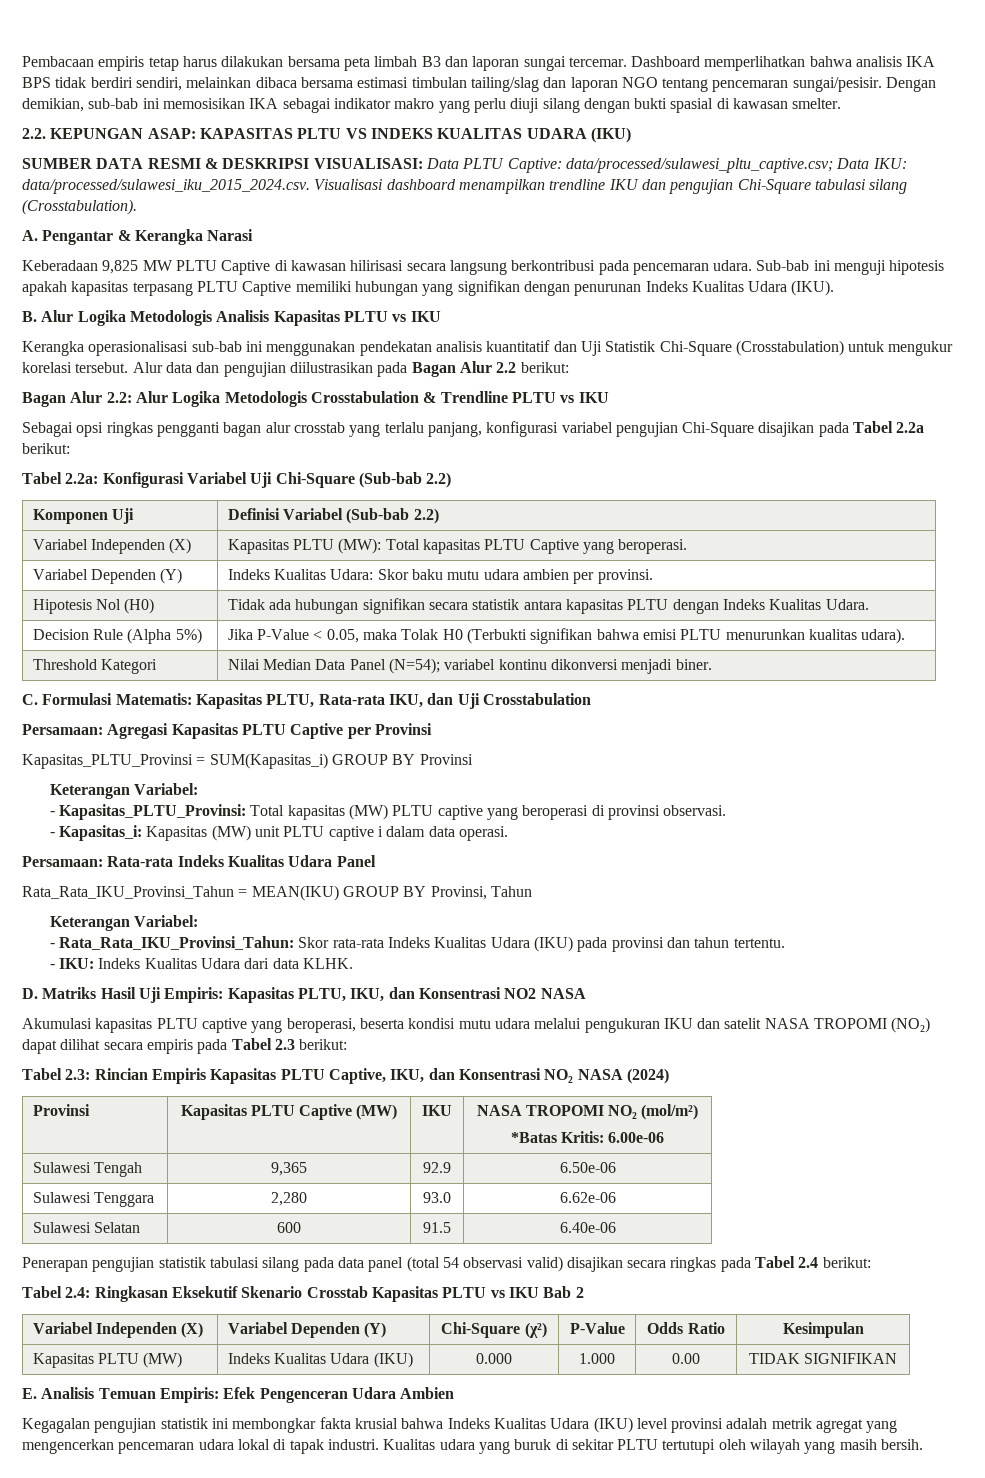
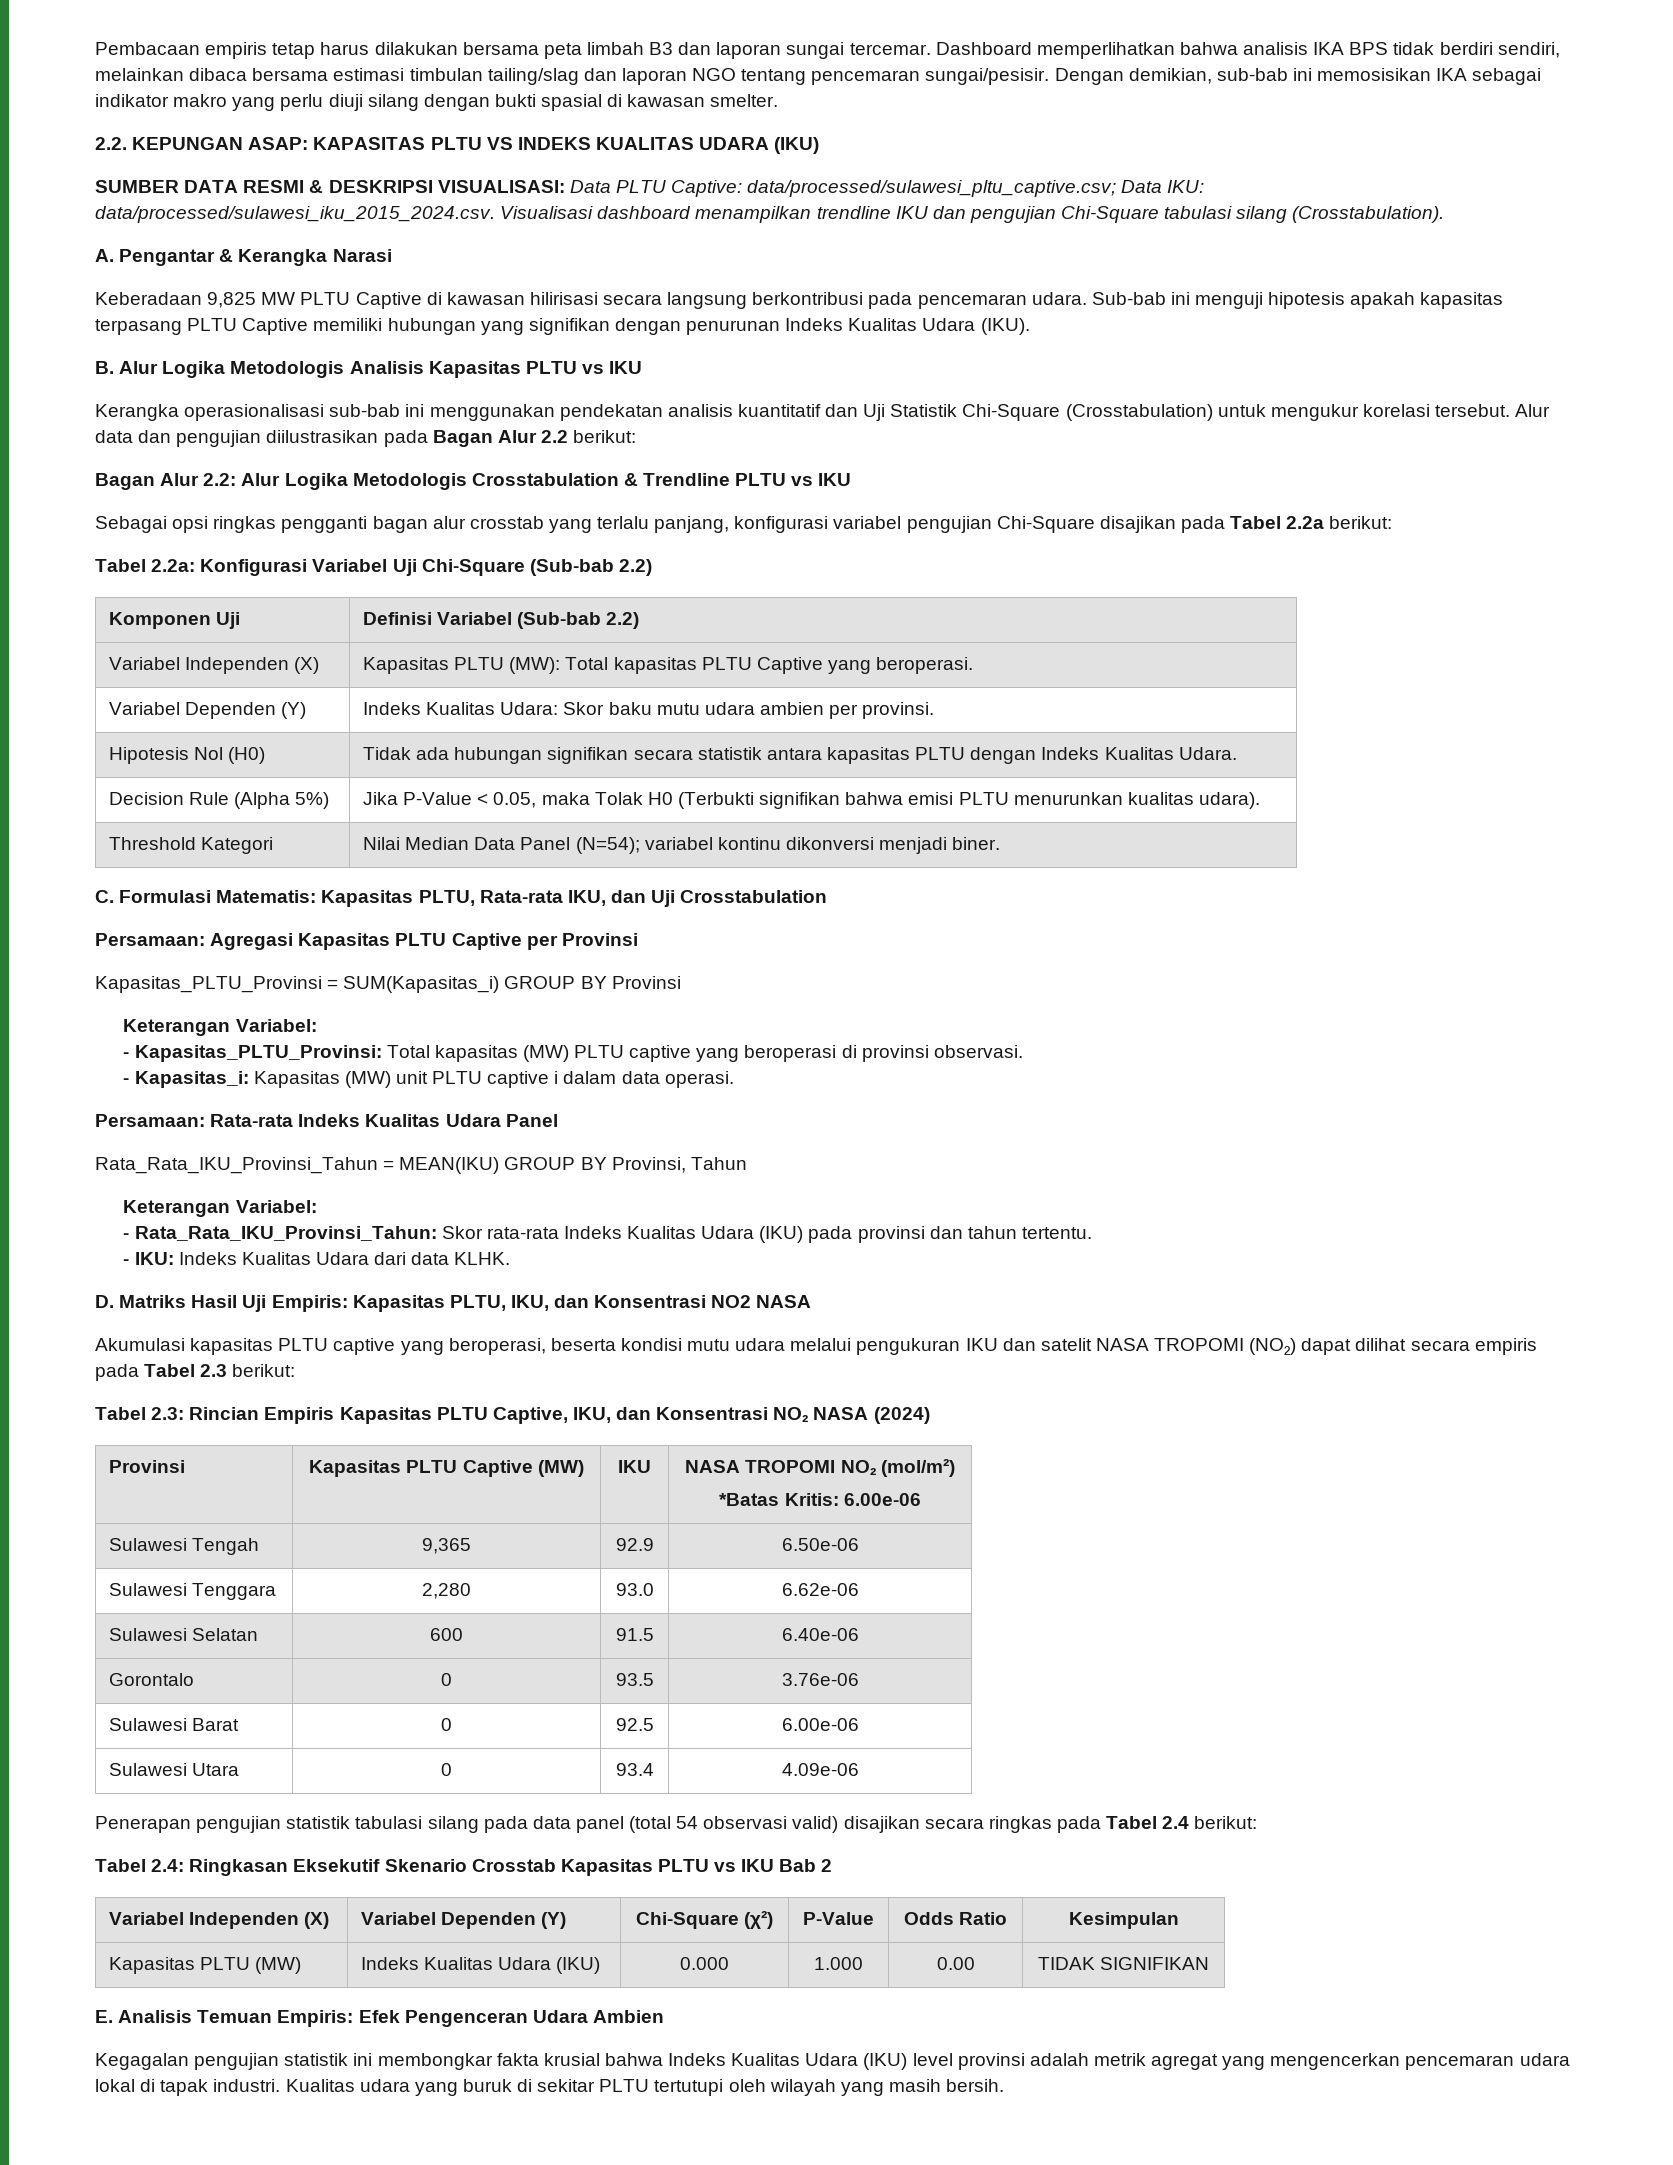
+ Gorontalo | 0 | 93.5 | 3.76e-06
+ Sulawesi Barat | 0 | 92.5 | 6.00e-06
+ Sulawesi Utara | 0 | 93.4 | 4.09e-06

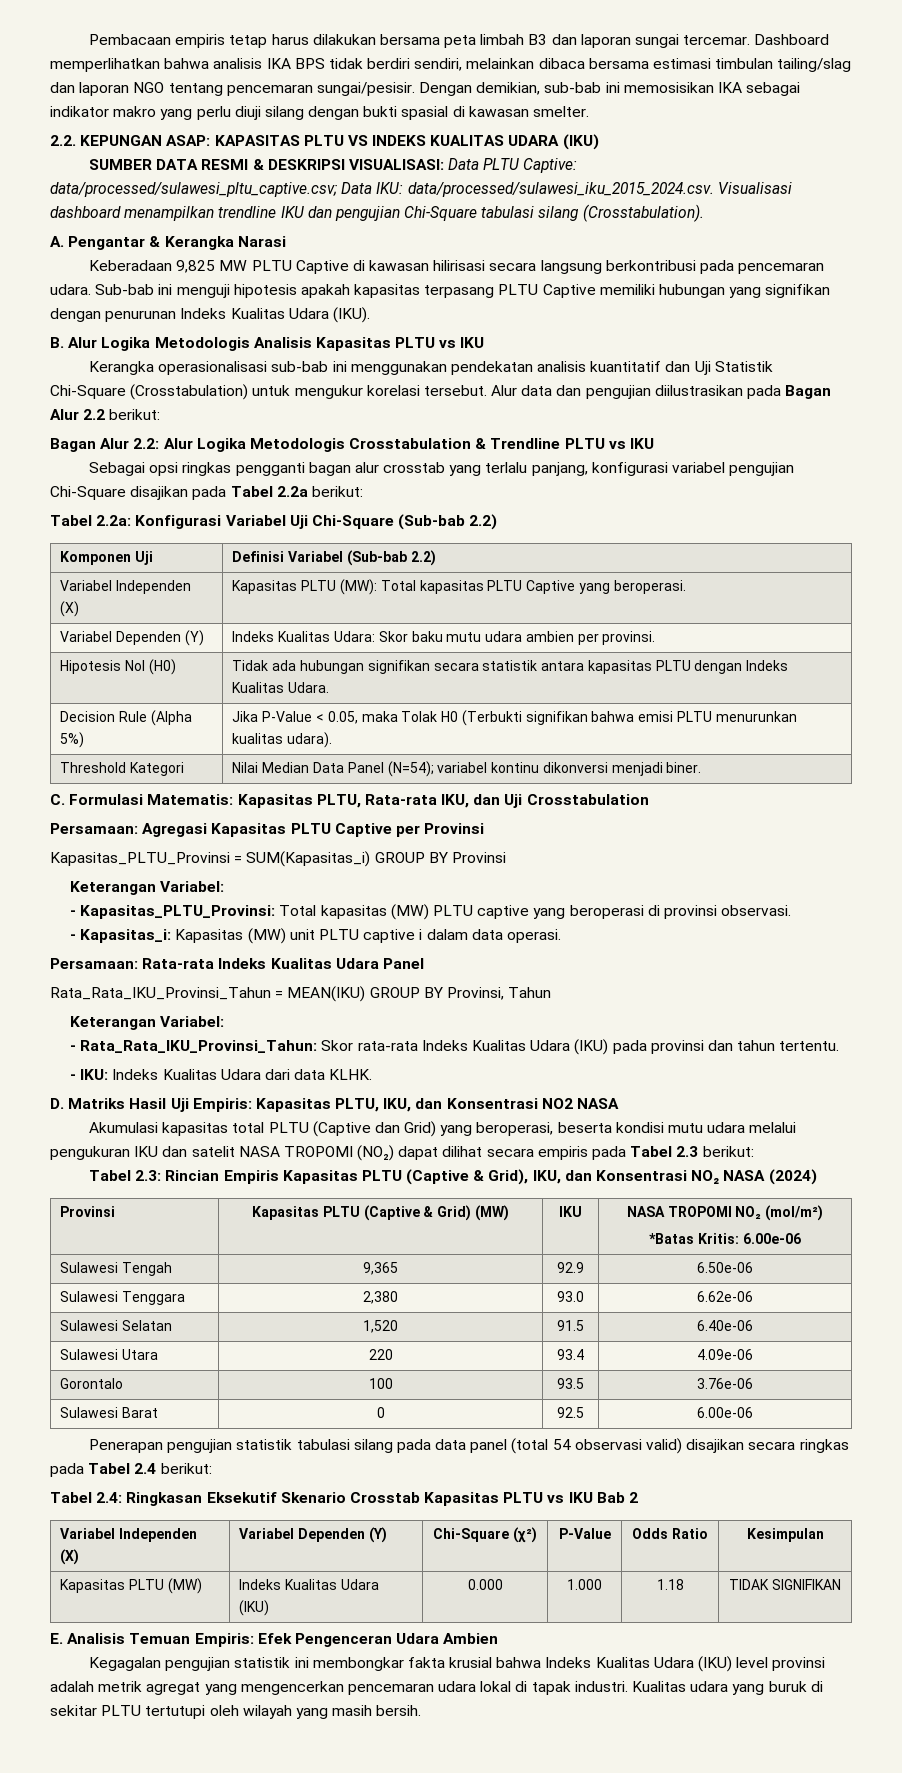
- Akumulasi kapasitas PLTU captive yang beroperasi, beserta kondisi mutu udara melalui pengukuran IKU dan satelit NASA TROPOMI (NO₂) dapat dilihat secara empiris pada Tabel 2.3 berikut:
+ Akumulasi kapasitas total PLTU (Captive dan Grid) yang beroperasi, beserta kondisi mutu udara melalui pengukuran IKU dan satelit NASA TROPOMI (NO₂) dapat dilihat secara empiris pada Tabel 2.3 berikut:
- Tabel 2.3: Rincian Empiris Kapasitas PLTU Captive, IKU, dan Konsentrasi NO₂ NASA (2024)
+ Tabel 2.3: Rincian Empiris Kapasitas PLTU (Captive & Grid), IKU, dan Konsentrasi NO₂ NASA (2024)
- Provinsi | Kapasitas PLTU Captive (MW) | IKU | NASA TROPOMI NO₂ (mol/m²)
+ Provinsi | Kapasitas PLTU (Captive & Grid) (MW) | IKU | NASA TROPOMI NO₂ (mol/m²)
- Sulawesi Tenggara | 2,280 | 93.0 | 6.62e-06
+ Sulawesi Tenggara | 2,380 | 93.0 | 6.62e-06
- Sulawesi Selatan | 600 | 91.5 | 6.40e-06
+ Sulawesi Selatan | 1,520 | 91.5 | 6.40e-06
+ Sulawesi Utara | 220 | 93.4 | 4.09e-06
- Gorontalo | 0 | 93.5 | 3.76e-06
+ Gorontalo | 100 | 93.5 | 3.76e-06
- Sulawesi Utara | 0 | 93.4 | 4.09e-06
- Kapasitas PLTU (MW) | Indeks Kualitas Udara (IKU) | 0.000 | 1.000 | 0.00 | TIDAK SIGNIFIKAN
+ Kapasitas PLTU (MW) | Indeks Kualitas Udara (IKU) | 0.000 | 1.000 | 1.18 | TIDAK SIGNIFIKAN

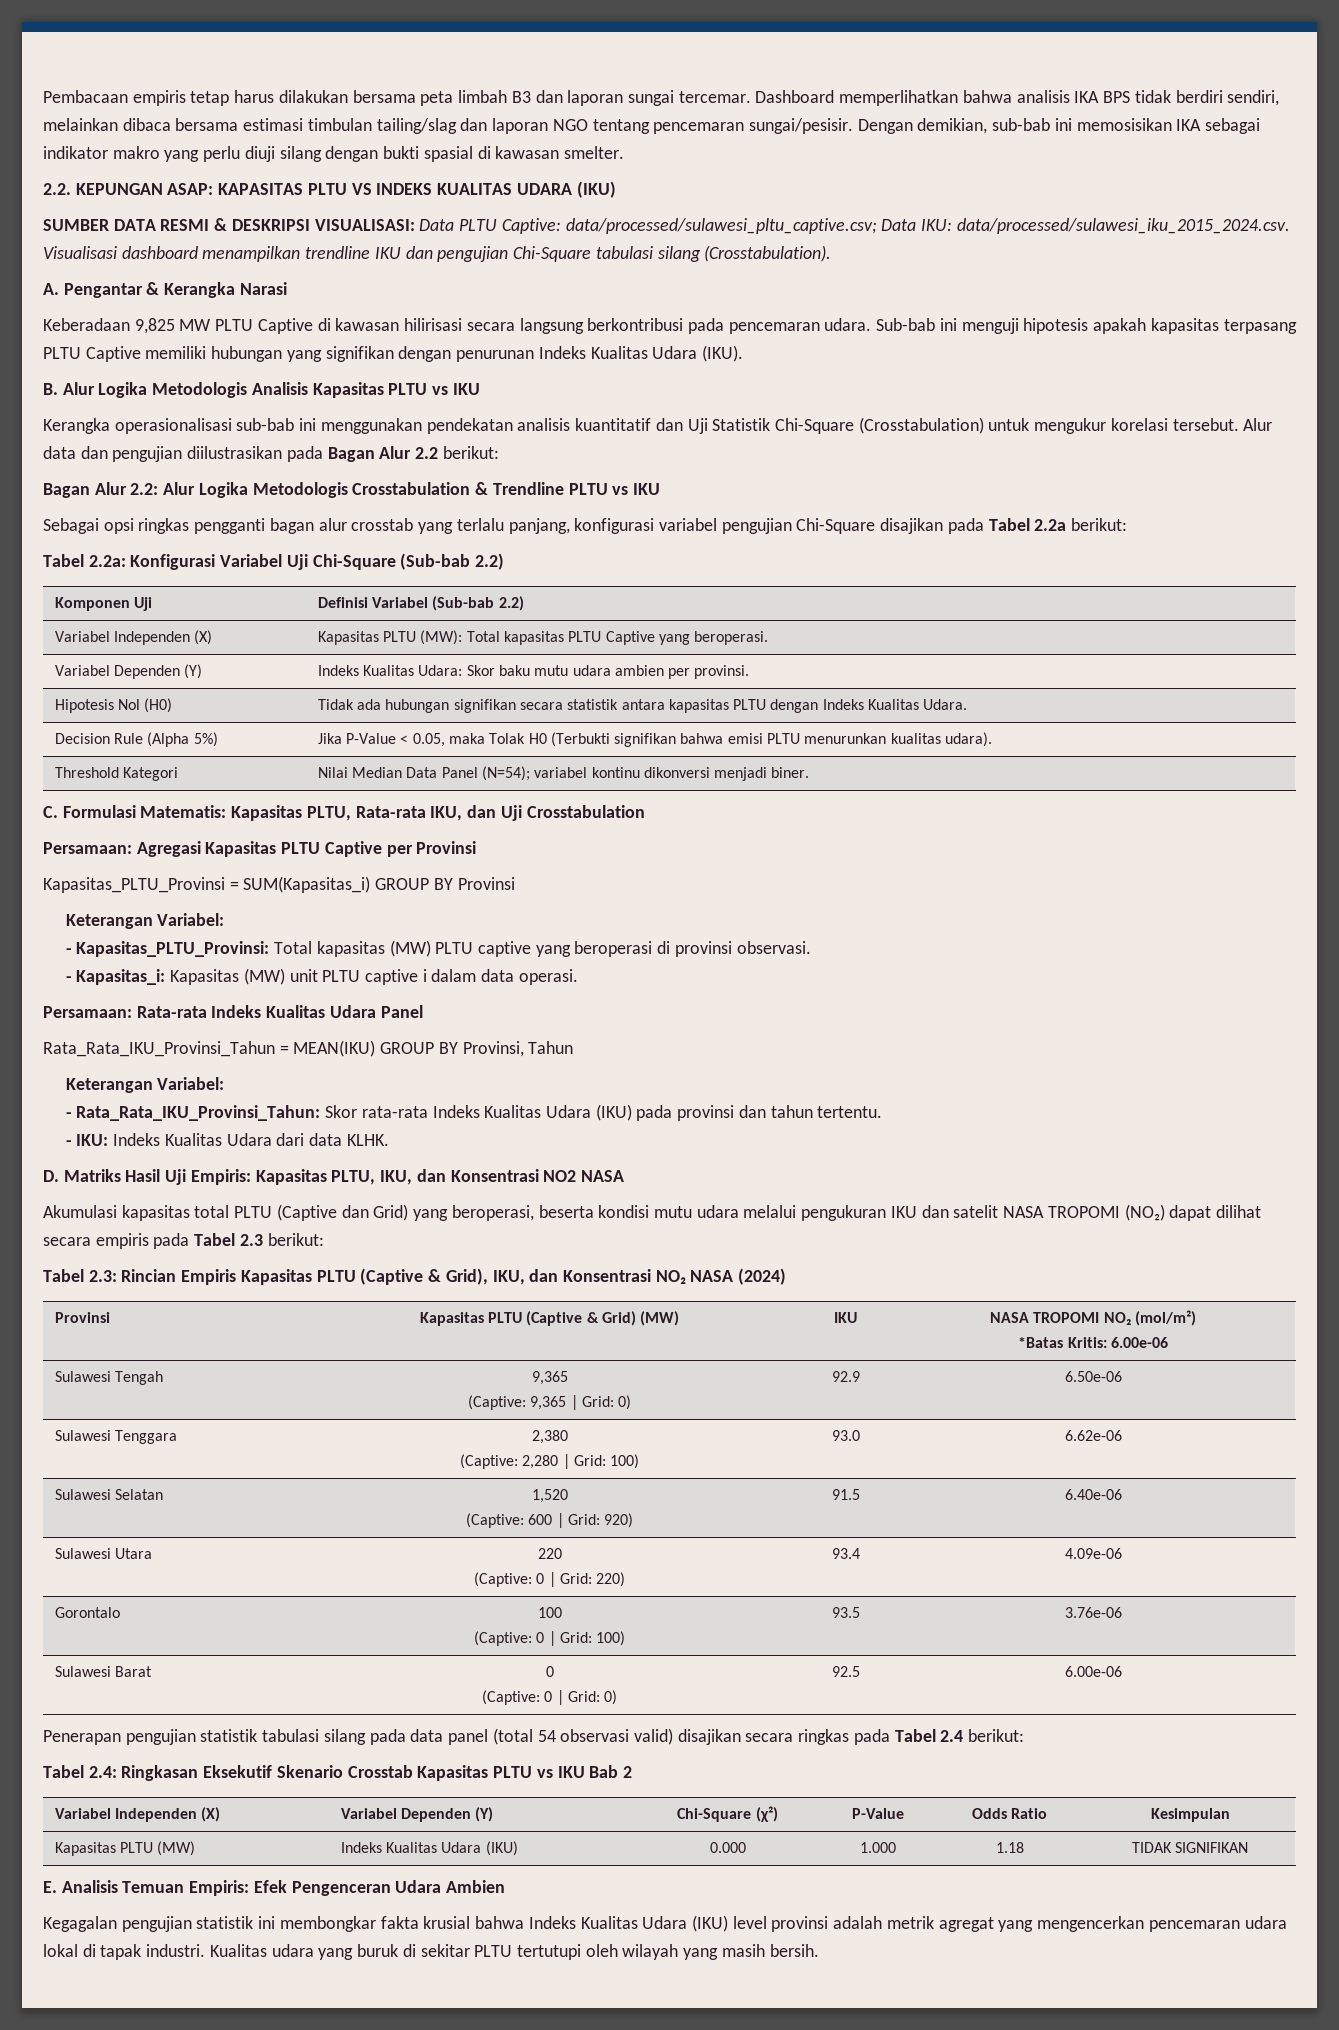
- Sulawesi Tengah | 9,365 | 92.9 | 6.50e-06
+ Sulawesi Tengah | 9,365
+ (Captive: 9,365 | Grid: 0) | 92.9 | 6.50e-06
- Sulawesi Tenggara | 2,380 | 93.0 | 6.62e-06
+ Sulawesi Tenggara | 2,380
+ (Captive: 2,280 | Grid: 100) | 93.0 | 6.62e-06
- Sulawesi Selatan | 1,520 | 91.5 | 6.40e-06
+ Sulawesi Selatan | 1,520
+ (Captive: 600 | Grid: 920) | 91.5 | 6.40e-06
- Sulawesi Utara | 220 | 93.4 | 4.09e-06
+ Sulawesi Utara | 220
+ (Captive: 0 | Grid: 220) | 93.4 | 4.09e-06
- Gorontalo | 100 | 93.5 | 3.76e-06
+ Gorontalo | 100
+ (Captive: 0 | Grid: 100) | 93.5 | 3.76e-06
- Sulawesi Barat | 0 | 92.5 | 6.00e-06
+ Sulawesi Barat | 0
+ (Captive: 0 | Grid: 0) | 92.5 | 6.00e-06

